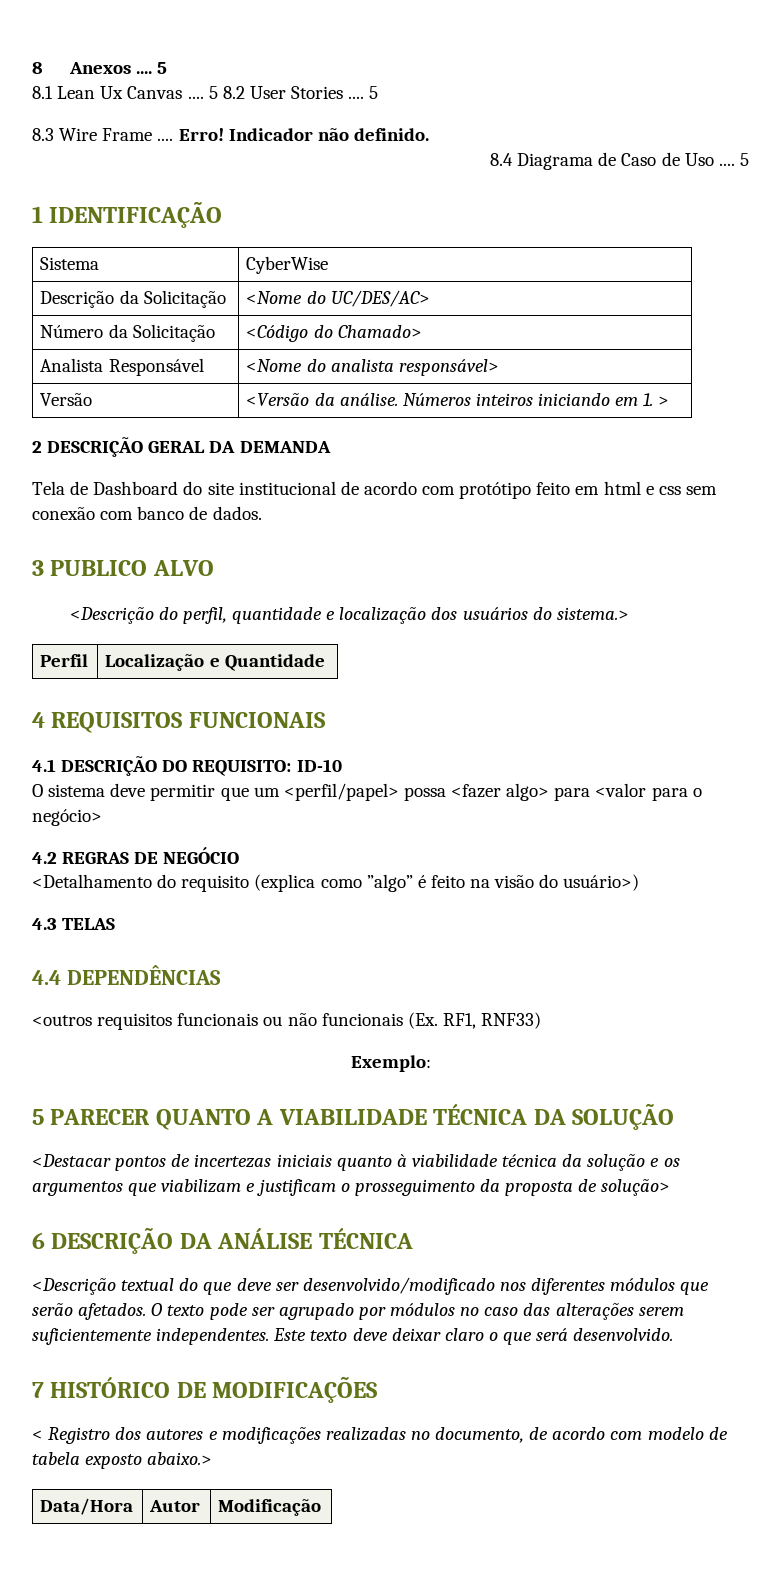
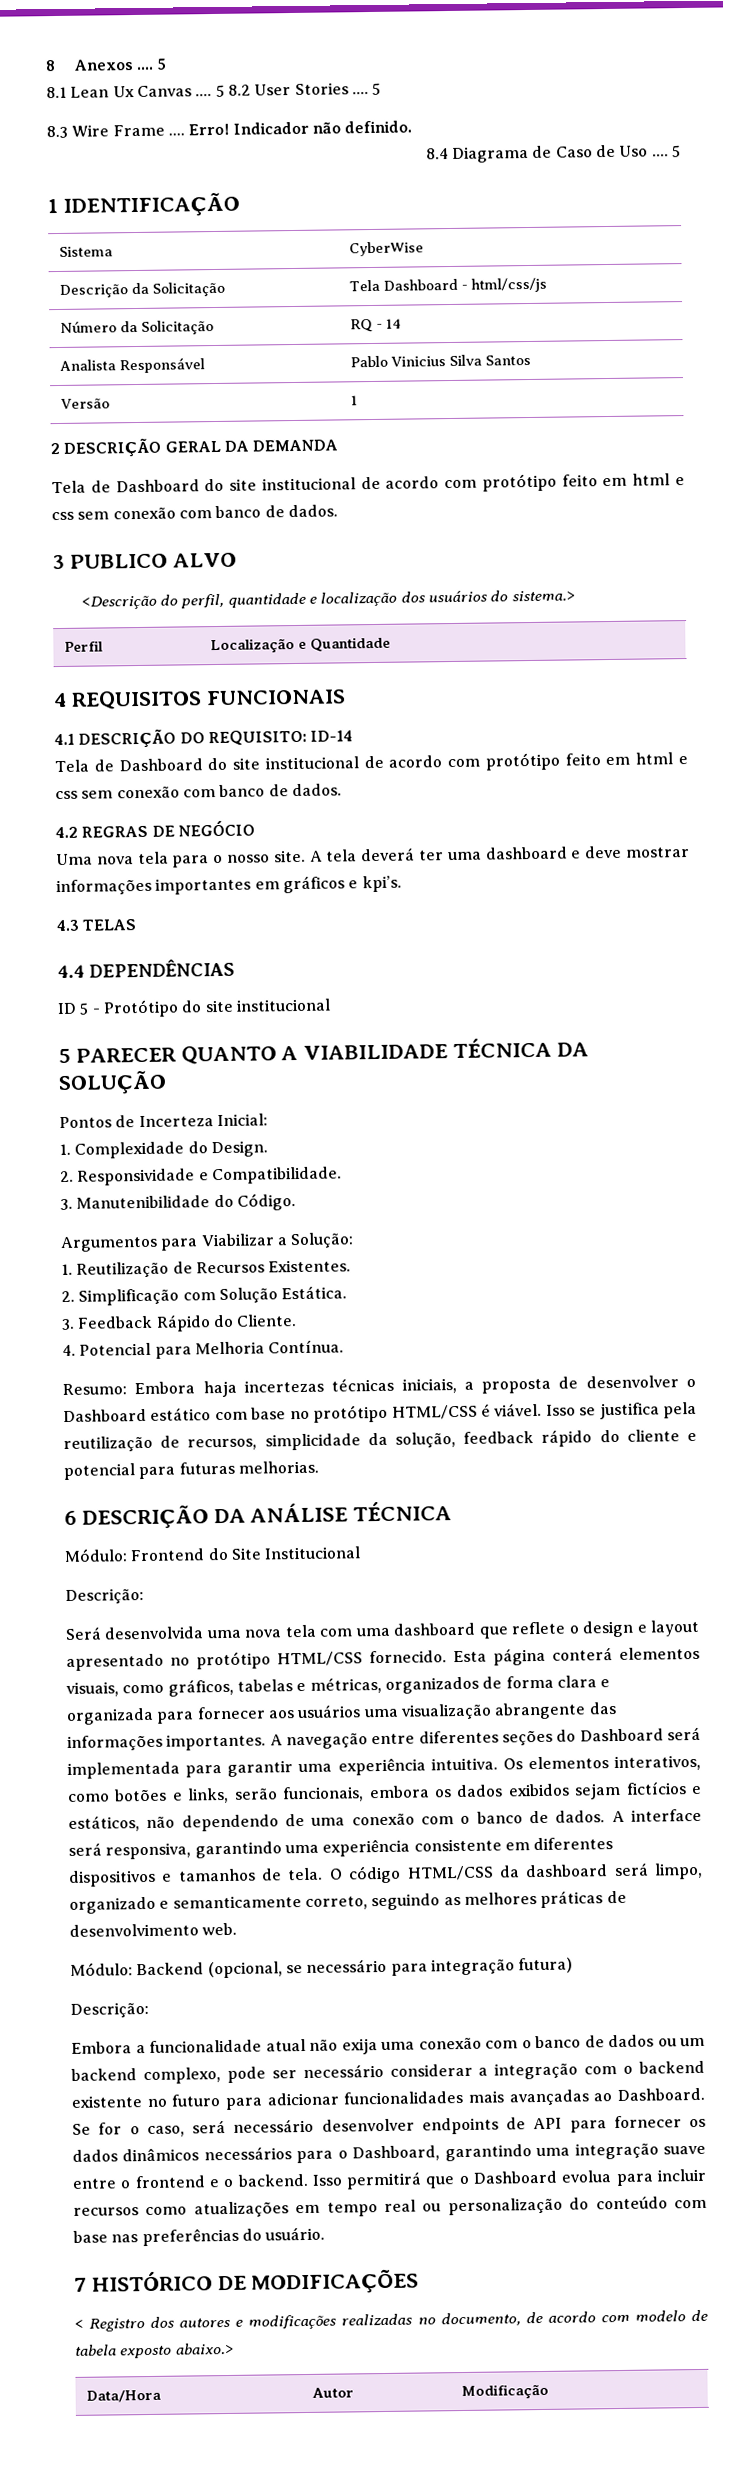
- Descrição da Solicitação | <Nome do UC/DES/AC>
+ Descrição da Solicitação | Tela Dashboard - html/css/js
- Número da Solicitação | <Código do Chamado>
+ Número da Solicitação | RQ - 14
- Analista Responsável | <Nome do analista responsável>
- Versão | <Versão da análise. Números inteiros iniciando em 1. >
+ Analista Responsável | Pablo Vinicius Silva Santos
+ Versão | 1
- 4.1 DESCRIÇÃO DO REQUISITO: ID-10
- O sistema deve permitir que um <perfil/papel> possa <fazer algo> para <valor para o negócio>
+ 4.1 DESCRIÇÃO DO REQUISITO: ID-14
+ Tela de Dashboard do site institucional de acordo com protótipo feito em html e css sem conexão com banco de dados.
  4.2 REGRAS DE NEGÓCIO
- <Detalhamento do requisito (explica como ”algo” é feito na visão do usuário>)
+ Uma nova tela para o nosso site. A tela deverá ter uma dashboard e deve mostrar informações importantes em gráficos e kpi’s.
  4.3 TELAS
  4.4 DEPENDÊNCIAS
- <outros requisitos funcionais ou não funcionais (Ex. RF1, RNF33)
- Exemplo:
+ ID 5 - Protótipo do site institucional
- <Destacar pontos de incertezas iniciais quanto à viabilidade técnica da solução e os argumentos que viabilizam e justificam o prosseguimento da proposta de solução>
+ Pontos de Incerteza Inicial:
+ 1. Complexidade do Design.
+ 2. Responsividade e Compatibilidade.
+ 3. Manutenibilidade do Código.
+ Argumentos para Viabilizar a Solução:
+ 1. Reutilização de Recursos Existentes.
+ 2. Simplificação com Solução Estática.
+ 3. Feedback Rápido do Cliente.
+ 4. Potencial para Melhoria Contínua.
+ Resumo: Embora haja incertezas técnicas iniciais, a proposta de desenvolver o Dashboard estático com base no protótipo HTML/CSS é viável. Isso se justifica pela reutilização de recursos, simplicidade da solução, feedback rápido do cliente e potencial para futuras melhorias.
- <Descrição textual do que deve ser desenvolvido/modificado nos diferentes módulos que serão afetados. O texto pode ser agrupado por módulos no caso das alterações serem suficientemente independentes. Este texto deve deixar claro o que será desenvolvido.
+ Módulo: Frontend do Site Institucional
+ Descrição:
+ Será desenvolvida uma nova tela com uma dashboard que reflete o design e layout apresentado no protótipo HTML/CSS fornecido. Esta página conterá elementos visuais, como gráficos, tabelas e métricas, organizados de forma clara e organizada para fornecer aos usuários uma visualização abrangente das informações importantes. A navegação entre diferentes seções do Dashboard será implementada para garantir uma experiência intuitiva. Os elementos interativos, como botões e links, serão funcionais, embora os dados exibidos sejam fictícios e estáticos, não dependendo de uma conexão com o banco de dados. A interface será responsiva, garantindo uma experiência consistente em diferentes dispositivos e tamanhos de tela. O código HTML/CSS da dashboard será limpo, organizado e semanticamente correto, seguindo as melhores práticas de desenvolvimento web.
+ Módulo: Backend (opcional, se necessário para integração futura)
+ Descrição:
+ Embora a funcionalidade atual não exija uma conexão com o banco de dados ou um backend complexo, pode ser necessário considerar a integração com o backend existente no futuro para adicionar funcionalidades mais avançadas ao Dashboard. Se for o caso, será necessário desenvolver endpoints de API para fornecer os dados dinâmicos necessários para o Dashboard, garantindo uma integração suave entre o frontend e o backend. Isso permitirá que o Dashboard evolua para incluir recursos como atualizações em tempo real ou personalização do conteúdo com base nas preferências do usuário.

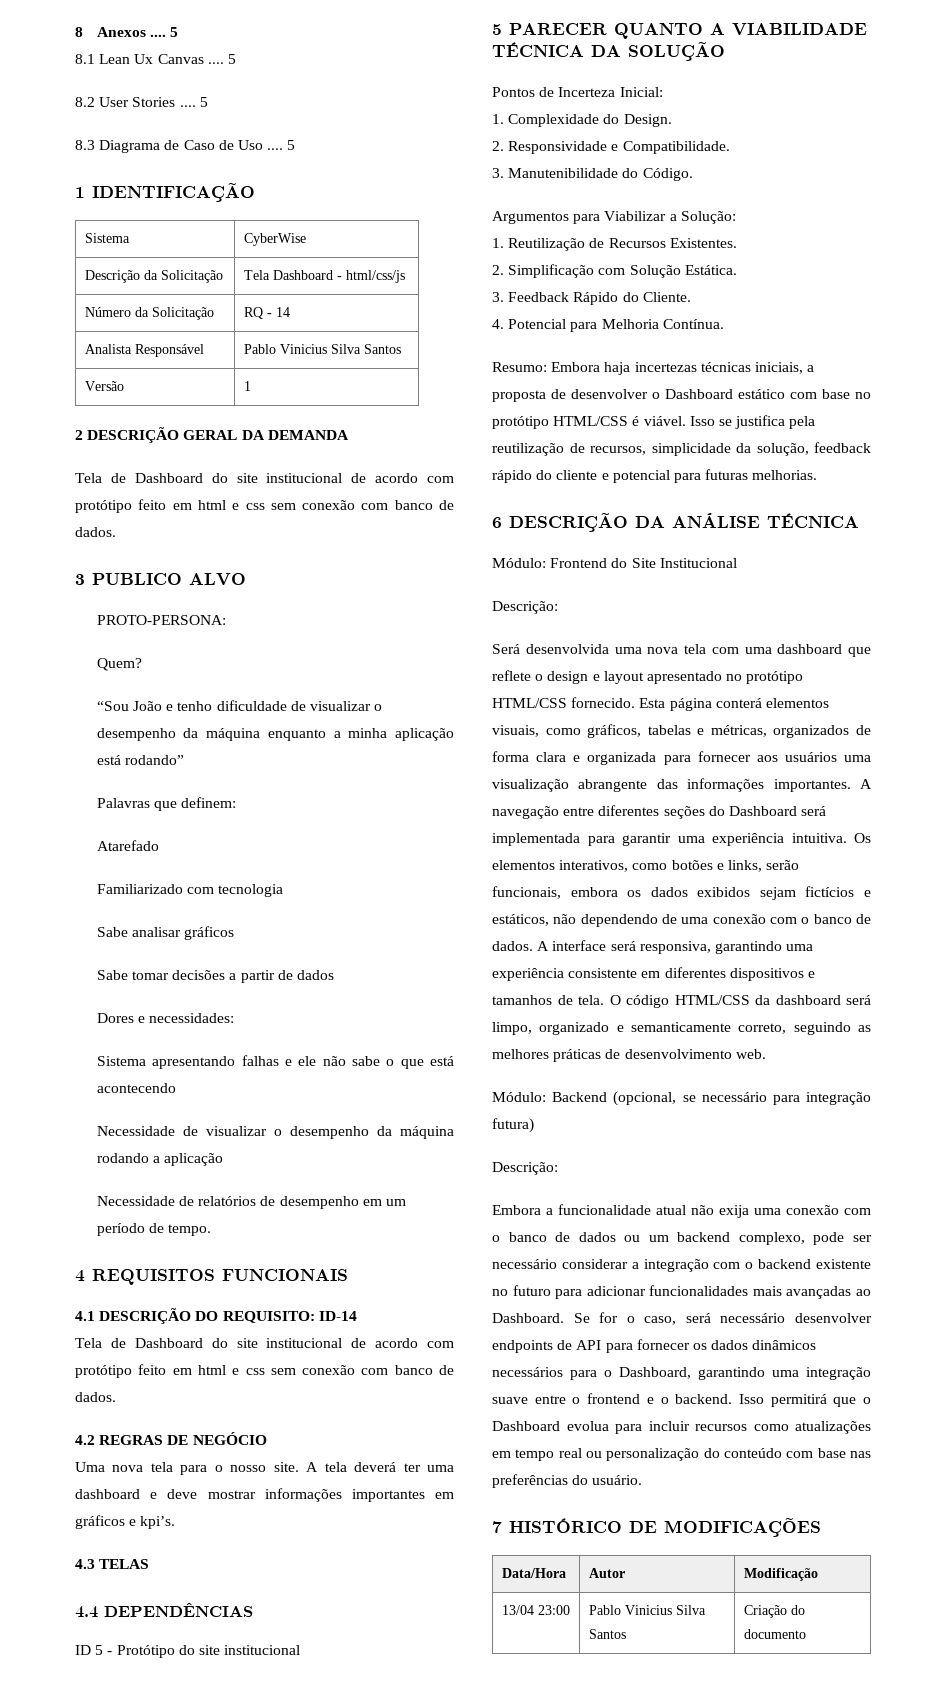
- 8.1 Lean Ux Canvas .... 5 8.2 User Stories ....
+ 8.1 Lean Ux Canvas .... 5
+ 8.2 User Stories ....
- 8.3 Wire Frame .... Erro! Indicador não definido.
- 8.4 Diagrama de Caso de Uso ....
+ 8.3 Diagrama de Caso de Uso ....
- <Descrição do perfil, quantidade e localização dos usuários do sistema.>
- Perfil | Localização e Quantidade
+ PROTO-PERSONA:
+ Quem?
+ “Sou João e tenho dificuldade de visualizar o desempenho da máquina enquanto a minha aplicação está rodando”
+ Palavras que definem:
+ Atarefado
+ Familiarizado com tecnologia
+ Sabe analisar gráficos
+ Sabe tomar decisões a partir de dados
+ Dores e necessidades:
+ Sistema apresentando falhas e ele não sabe o que está acontecendo
+ Necessidade de visualizar o desempenho da máquina rodando a aplicação
+ Necessidade de relatórios de desempenho em um período de tempo.
- < Registro dos autores e modificações realizadas no documento, de acordo com modelo de tabela exposto abaixo.>
  Data/Hora | Autor | Modificação
+ 13/04 23:00 | Pablo Vinicius Silva Santos | Criação do documento

